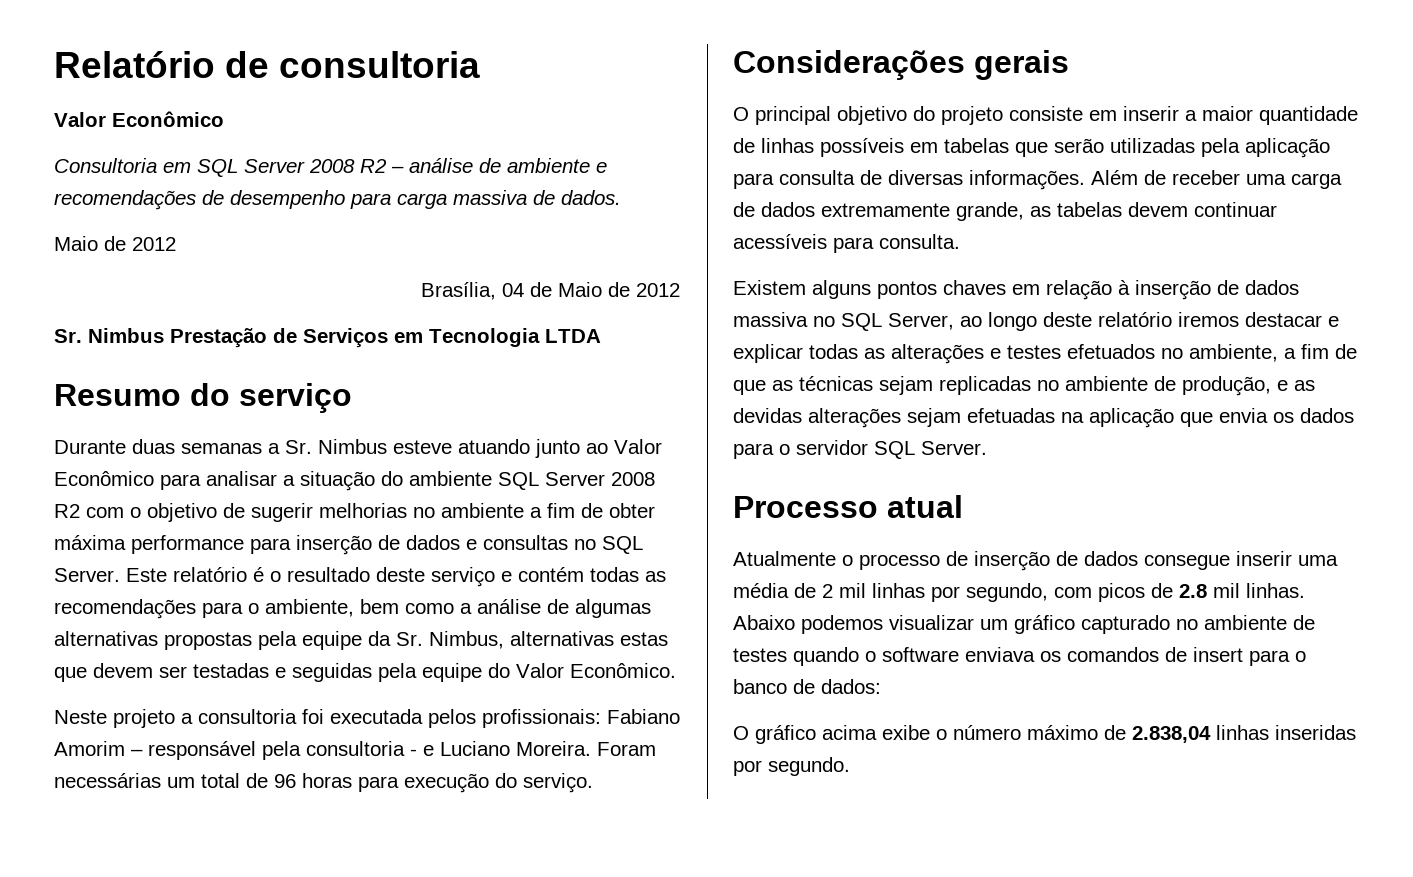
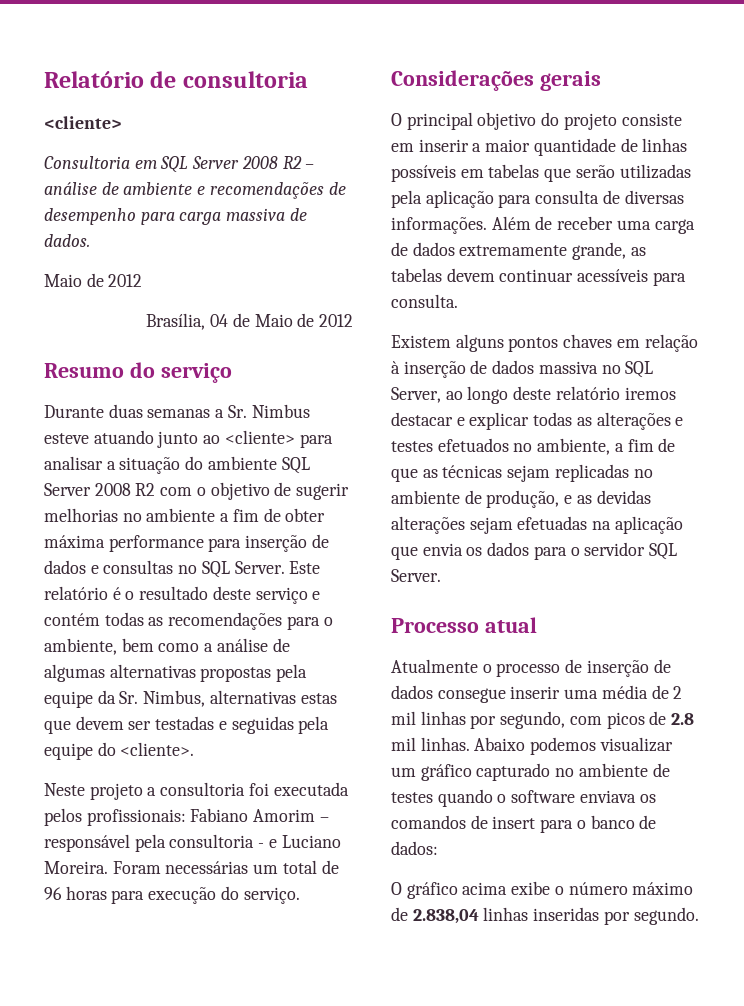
  Relatório de consultoria
- Valor Econômico
+ <cliente>
- Sr. Nimbus Prestação de Serviços em Tecnologia LTDA
- Durante duas semanas a Sr. Nimbus esteve atuando junto ao Valor Econômico para analisar a situação do ambiente SQL Server 2008 R2 com o objetivo de sugerir melhorias no ambiente a fim de obter máxima performance para inserção de dados e consultas no SQL Server.
+ Durante duas semanas a Sr. Nimbus esteve atuando junto ao <cliente> para analisar a situação do ambiente SQL Server 2008 R2 com o objetivo de sugerir melhorias no ambiente a fim de obter máxima performance para inserção de dados e consultas no SQL Server.
- Este relatório é o resultado deste serviço e contém todas as recomendações para o ambiente, bem como a análise de algumas alternativas propostas pela equipe da Sr. Nimbus, alternativas estas que devem ser testadas e seguidas pela equipe do Valor Econômico.
+ Este relatório é o resultado deste serviço e contém todas as recomendações para o ambiente, bem como a análise de algumas alternativas propostas pela equipe da Sr. Nimbus, alternativas estas que devem ser testadas e seguidas pela equipe do <cliente>.

